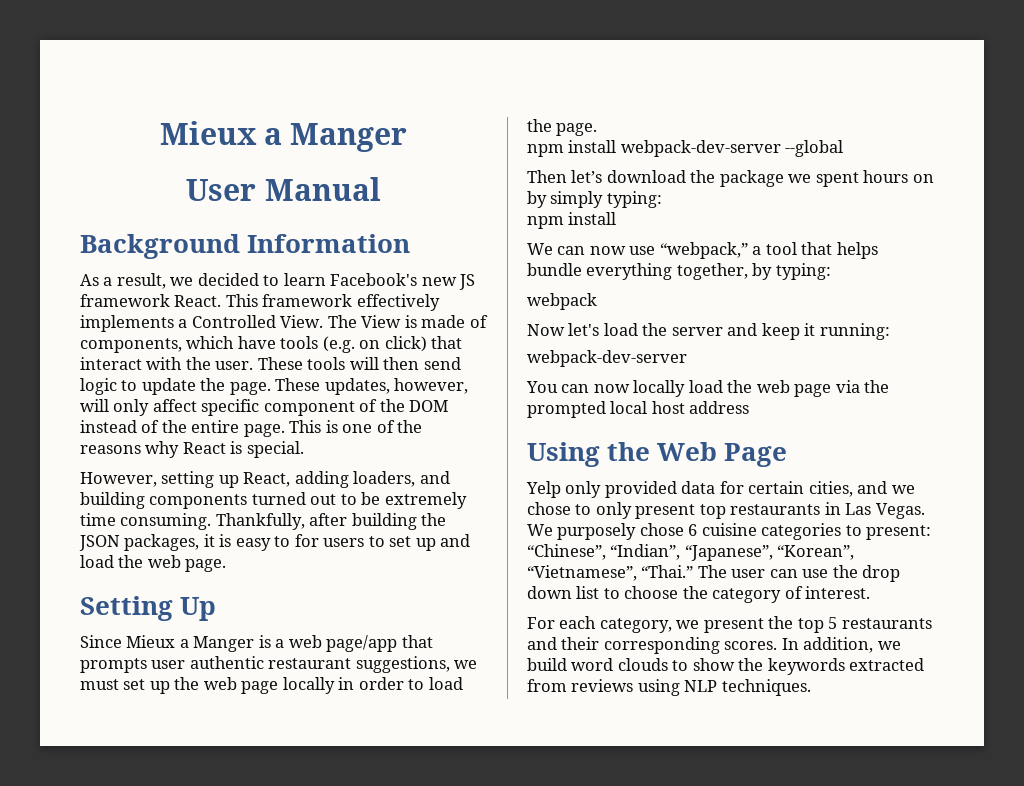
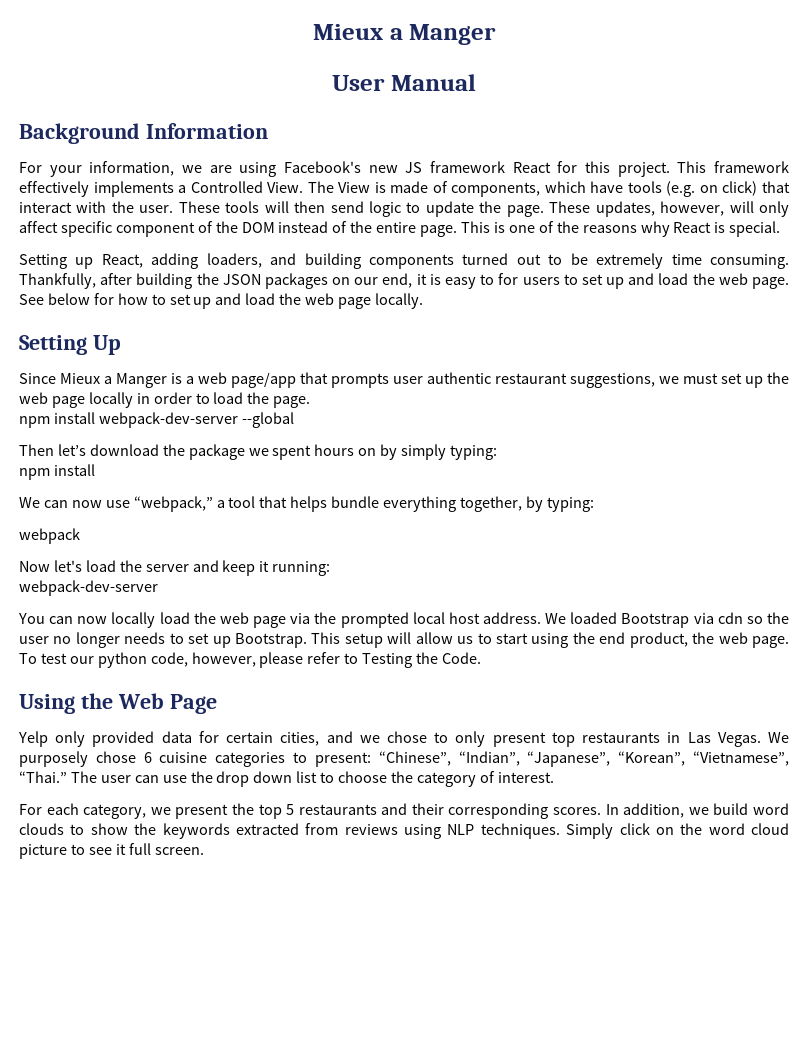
- As a result, we decided to learn Facebook's new JS framework React.
+ For your information, we are using Facebook's new JS framework React for this project.
- However, setting up React, adding loaders, and building components turned out to be extremely time consuming.
+ Setting up React, adding loaders, and building components turned out to be extremely time consuming.
- Thankfully, after building the JSON packages, it is easy to for users to set up and load the web page.
+ Thankfully, after building the JSON packages on our end, it is easy to for users to set up and load the web page. See below for how to set up and load the web page locally.
- You can now locally load the web page via the prompted local host address
+ You can now locally load the web page via the prompted local host address. We loaded Bootstrap via cdn so the user no longer needs to set up Bootstrap. This setup will allow us to start using the end product, the web page. To test our python code, however, please refer to Testing the Code.
+ Simply click on the word cloud picture to see it full screen.

